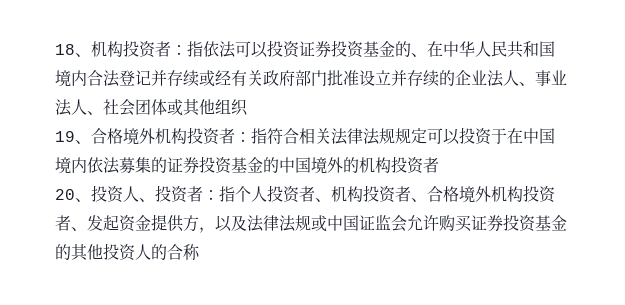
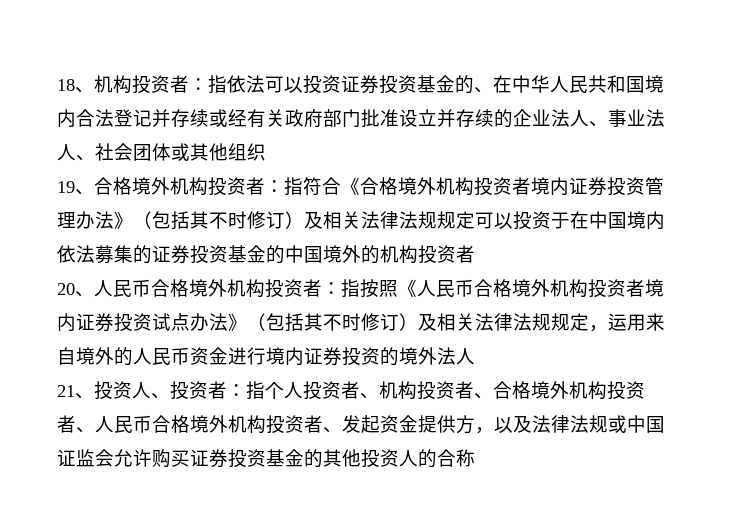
- 19、合格境外机构投资者：指符合相关法律法规规定可以投资于在中国境内依法募集的证券投资基金的中国境外的机构投资者
+ 19、合格境外机构投资者：指符合《合格境外机构投资者境内证券投资管理办法》（包括其不时修订）及相关法律法规规定可以投资于在中国境内依法募集的证券投资基金的中国境外的机构投资者
- 20、投资人、投资者：指个人投资者、机构投资者、合格境外机构投资者、发起资金提供方，以及法律法规或中国证监会允许购买证券投资基金的其他投资人的合称
+ 20、人民币合格境外机构投资者：指按照《人民币合格境外机构投资者境内证券投资试点办法》（包括其不时修订）及相关法律法规规定，运用来自境外的人民币资金进行境内证券投资的境外法人
+ 21、投资人、投资者：指个人投资者、机构投资者、合格境外机构投资者、人民币合格境外机构投资者、发起资金提供方，以及法律法规或中国证监会允许购买证券投资基金的其他投资人的合称

